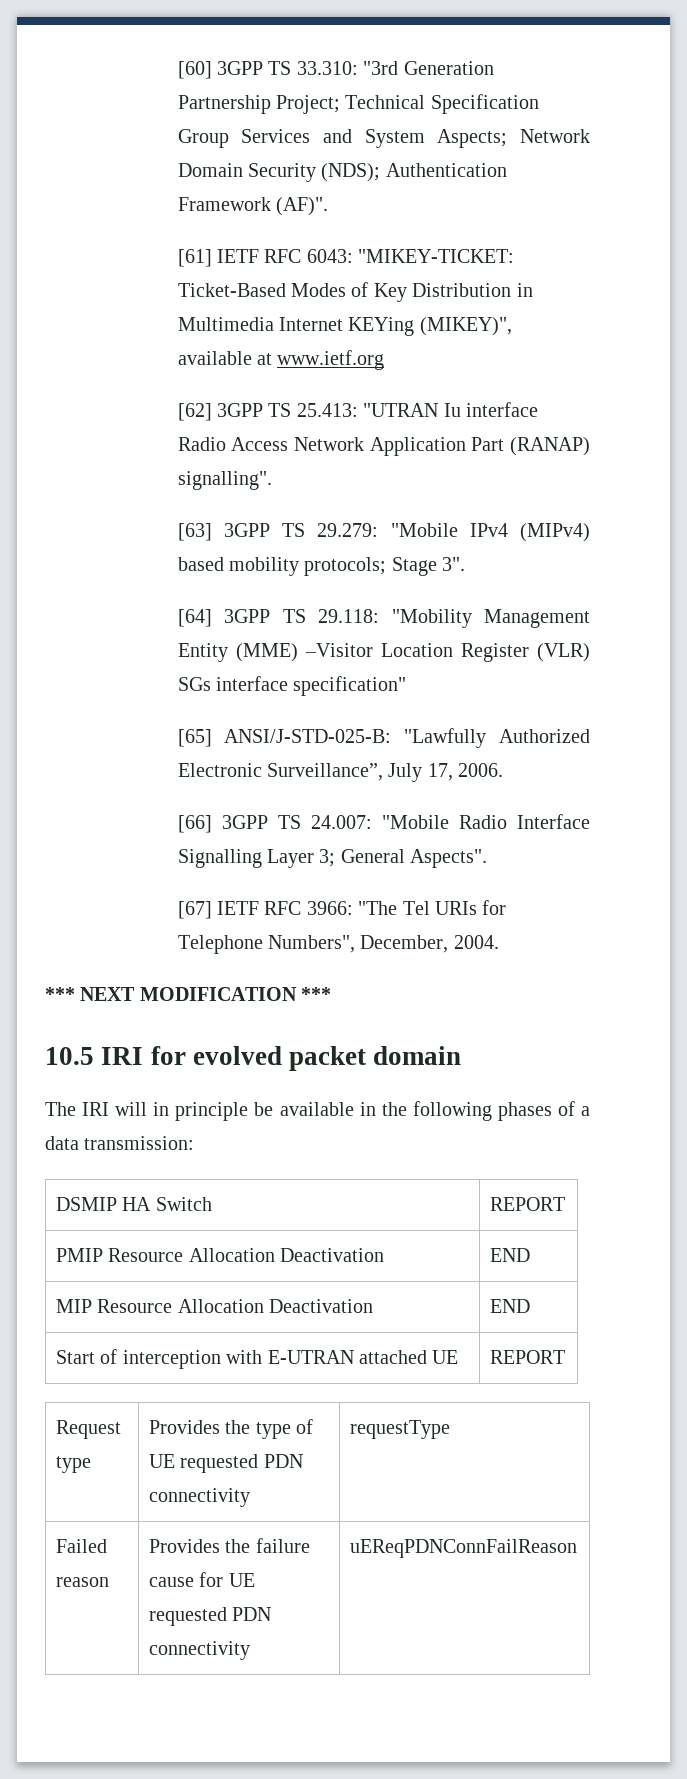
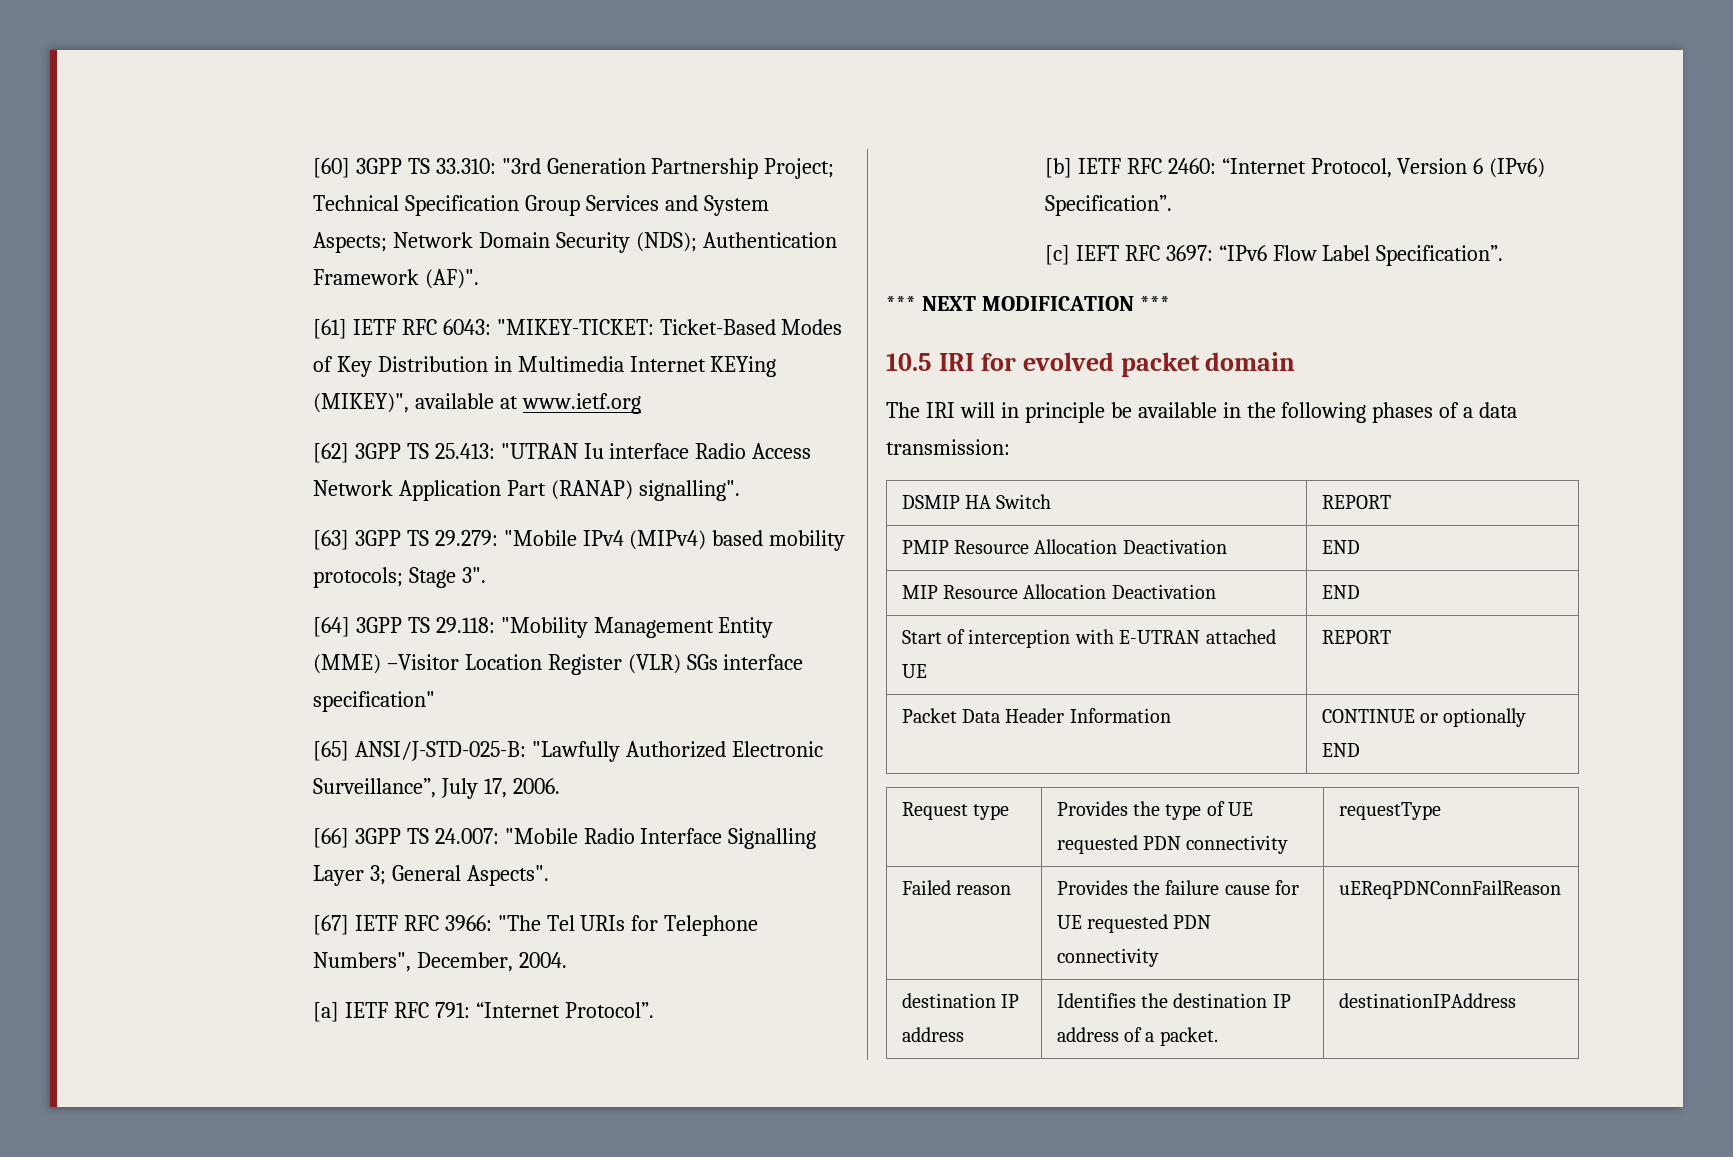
+ [a] IETF RFC 791: “Internet Protocol”.
+ [b] IETF RFC 2460: “Internet Protocol, Version 6 (IPv6) Specification”.
+ [c] IEFT RFC 3697: “IPv6 Flow Label Specification”.
+ Packet Data Header Information | CONTINUE or optionally END
+ destination IP address | Identifies the destination IP address of a packet. | destinationIPAddress

